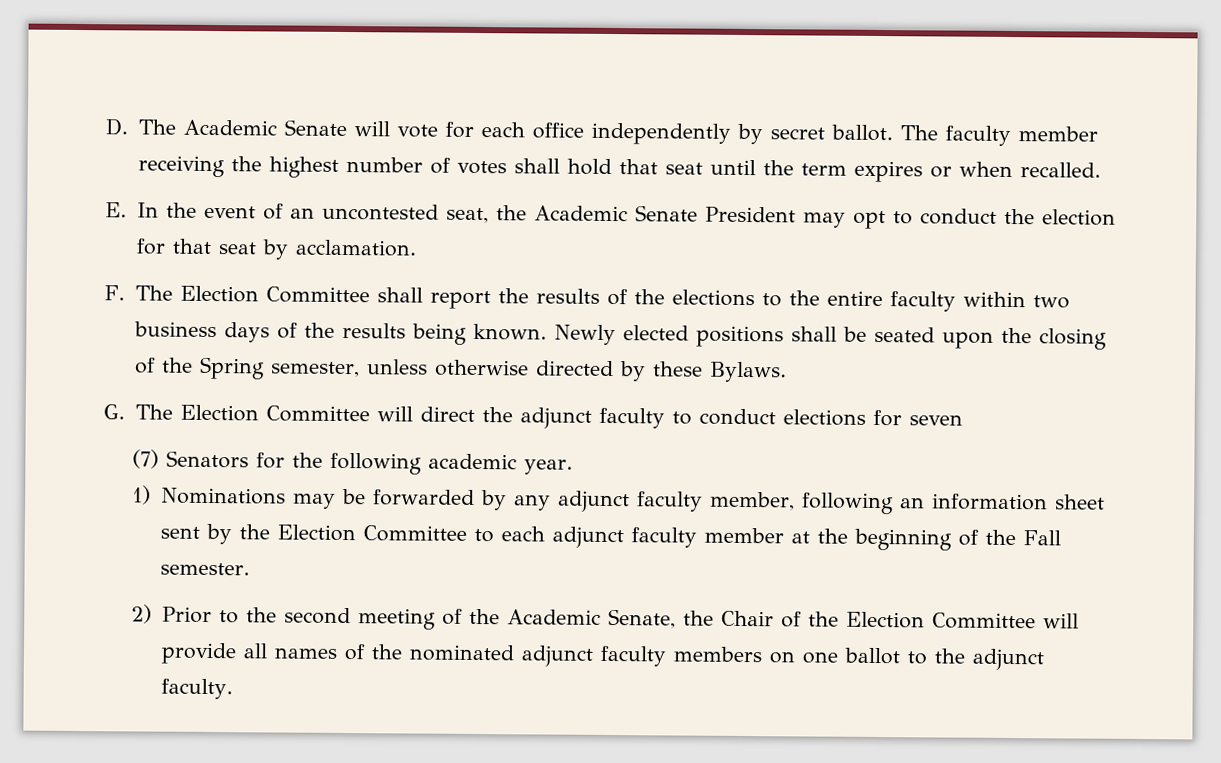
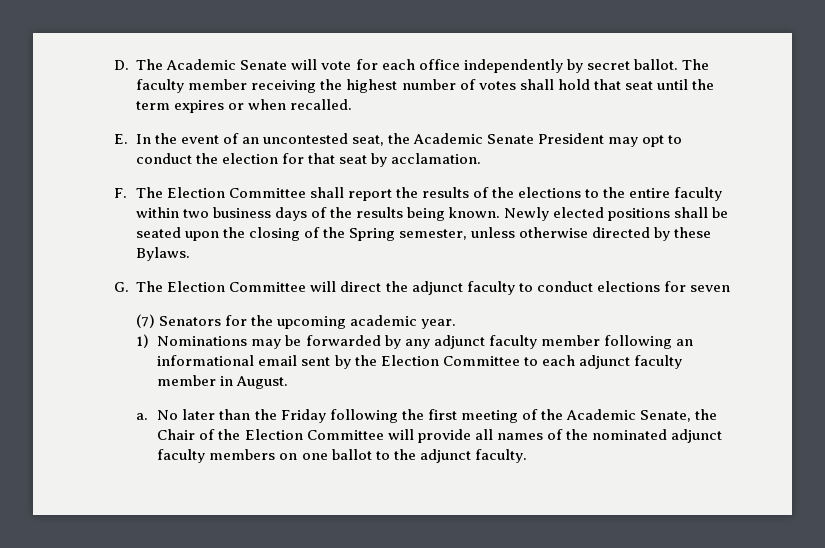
- (7) Senators for the following academic year.
+ (7) Senators for the upcoming academic year.
- 1) Nominations may be forwarded by any adjunct faculty member, following an information sheet sent by the Election Committee to each adjunct faculty member at the beginning of the Fall semester.
- 2) Prior to the second meeting of the Academic Senate, the Chair of the Election Committee will provide all names of the nominated adjunct faculty members on one ballot to the adjunct faculty.
+ 1) Nominations may be forwarded by any adjunct faculty member following an informational email sent by the Election Committee to each adjunct faculty member in August.
+ a. No later than the Friday following the first meeting of the Academic Senate, the Chair of the Election Committee will provide all names of the nominated adjunct faculty members on one ballot to the adjunct faculty.

